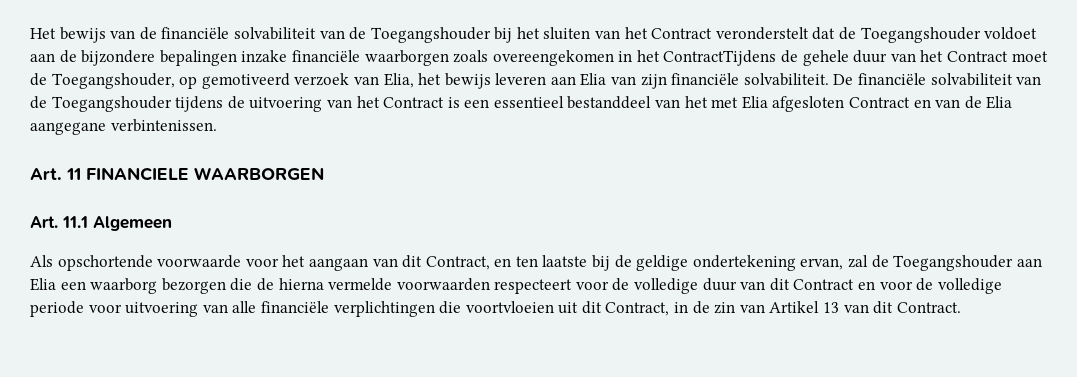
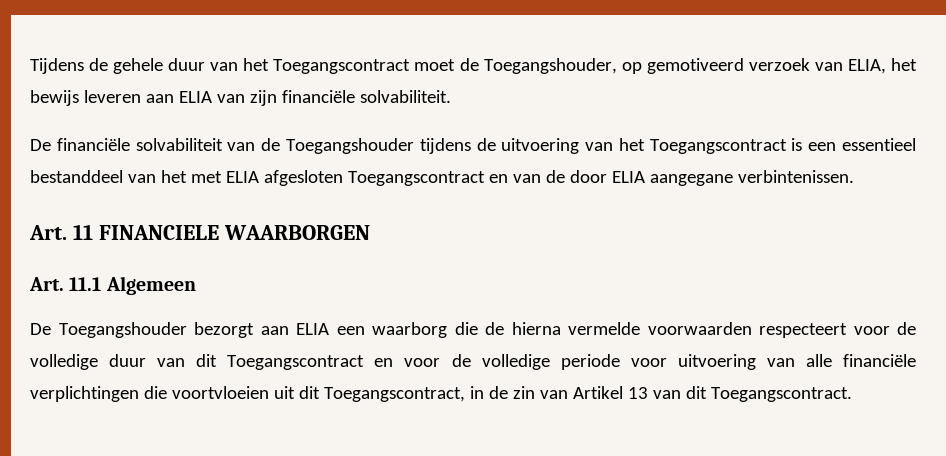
- Het bewijs van de financiële solvabiliteit van de Toegangshouder bij het sluiten van het Contract veronderstelt dat de Toegangshouder voldoet aan de bijzondere bepalingen inzake financiële waarborgen zoals overeengekomen in het ContractTijdens de gehele duur van het Contract moet de Toegangshouder, op gemotiveerd verzoek van Elia, het bewijs leveren aan Elia van zijn financiële solvabiliteit. De financiële solvabiliteit van de Toegangshouder tijdens de uitvoering van het Contract is een essentieel bestanddeel van het met Elia afgesloten Contract en van de Elia aangegane verbintenissen.
+ Tijdens de gehele duur van het Toegangscontract moet de Toegangshouder, op gemotiveerd verzoek van ELIA, het bewijs leveren aan ELIA van zijn financiële solvabiliteit.
+ De financiële solvabiliteit van de Toegangshouder tijdens de uitvoering van het Toegangscontract is een essentieel bestanddeel van het met ELIA afgesloten Toegangscontract en van de door ELIA aangegane verbintenissen.
- Als opschortende voorwaarde voor het aangaan van dit Contract, en ten laatste bij de geldige ondertekening ervan, zal de Toegangshouder aan Elia een waarborg bezorgen die de hierna vermelde voorwaarden respecteert voor de volledige duur van dit Contract en voor de volledige periode voor uitvoering van alle financiële verplichtingen die voortvloeien uit dit Contract, in de zin van Artikel 13 van dit Contract.
+ De Toegangshouder bezorgt aan ELIA een waarborg die de hierna vermelde voorwaarden respecteert voor de volledige duur van dit Toegangscontract en voor de volledige periode voor uitvoering van alle financiële verplichtingen die voortvloeien uit dit Toegangscontract, in de zin van Artikel 13 van dit Toegangscontract.

